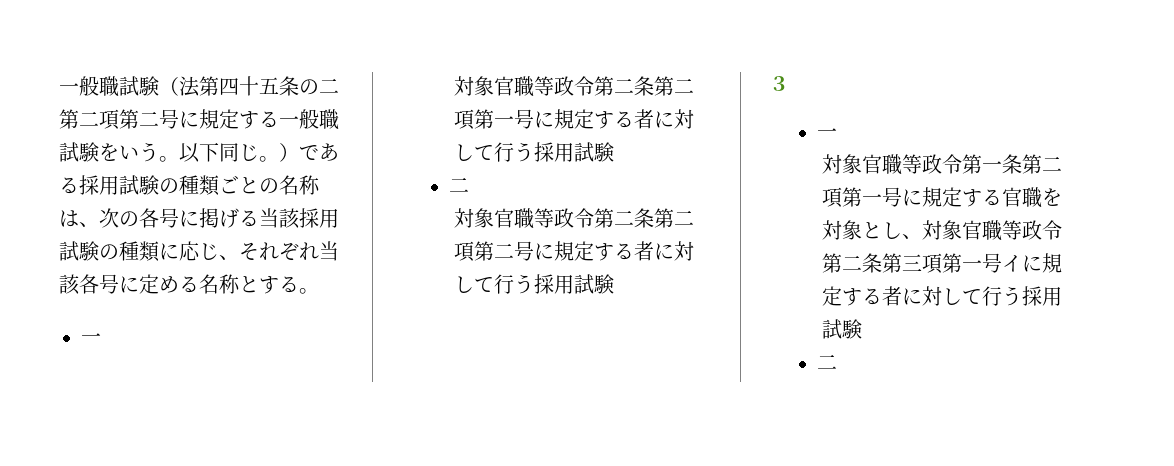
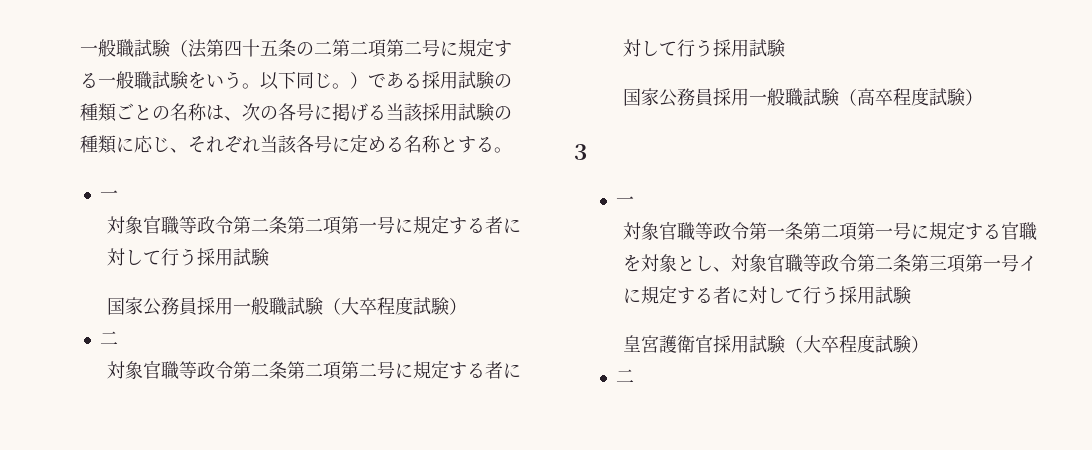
+ 国家公務員採用一般職試験（大卒程度試験）
+ 国家公務員採用一般職試験（高卒程度試験）
+ 皇宮護衛官採用試験（大卒程度試験）

